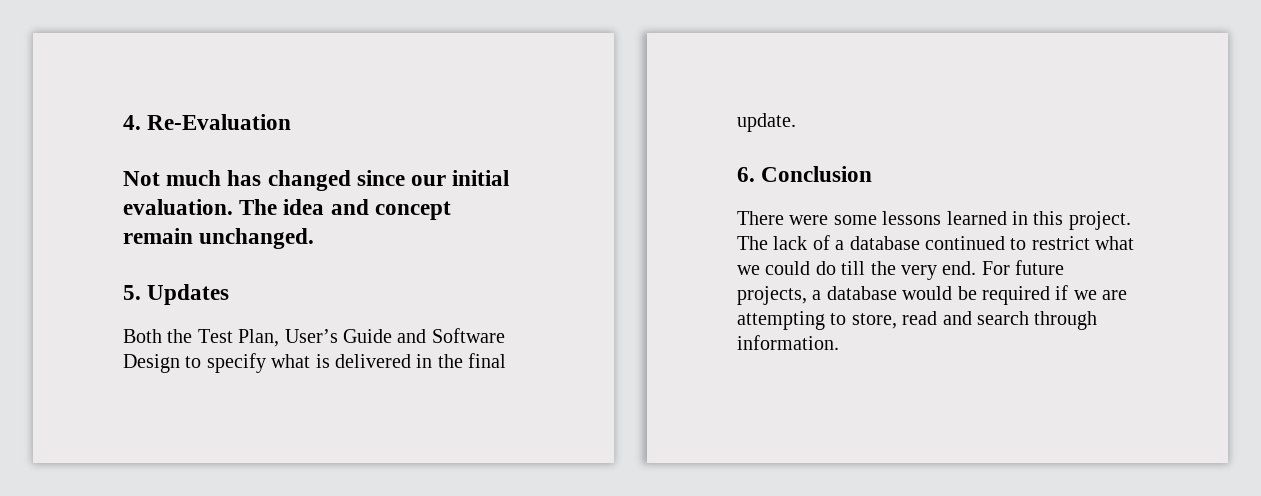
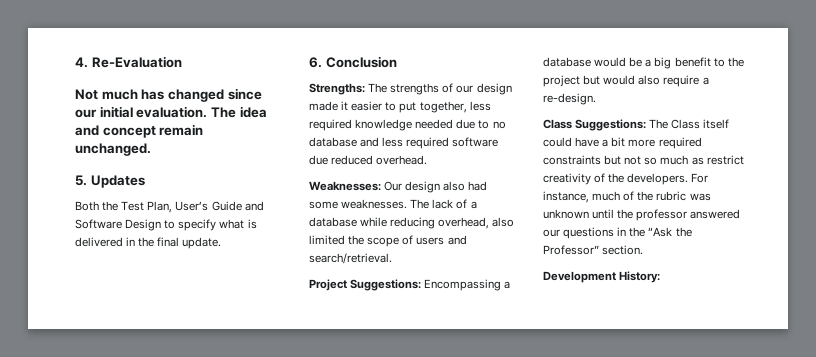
- There were some lessons learned in this project.
+ Strengths: The strengths of our design made it easier to put together, less required knowledge needed due to no database and less required software due reduced overhead.
+ Weaknesses: Our design also had some weaknesses.
- The lack of a database continued to restrict what we could do till the very end. For future projects, a database would be required if we are attempting to store, read and search through information.
+ The lack of a database while reducing overhead, also limited the scope of users and search/retrieval.
+ Project Suggestions: Encompassing a database would be a big benefit to the project but would also require a re-design.
+ Class Suggestions: The Class itself could have a bit more required constraints but not so much as restrict creativity of the developers. For instance, much of the rubric was unknown until the professor answered our questions in the “Ask the Professor” section.
+ Development History:

